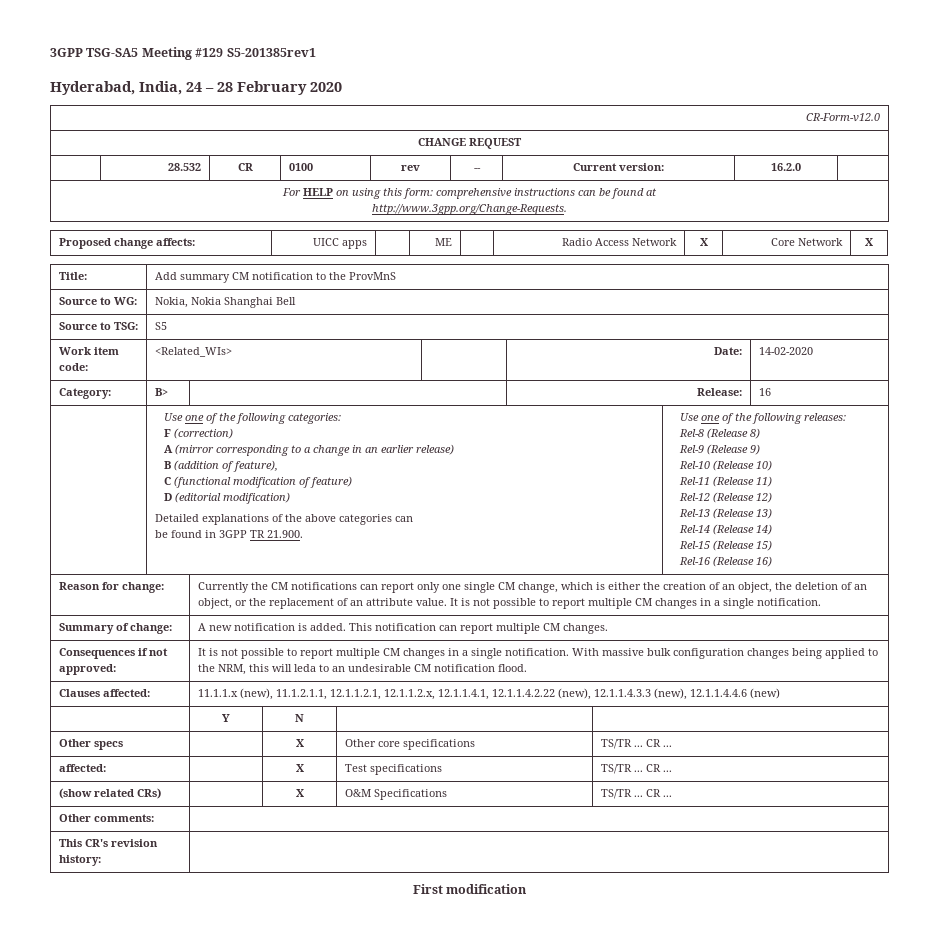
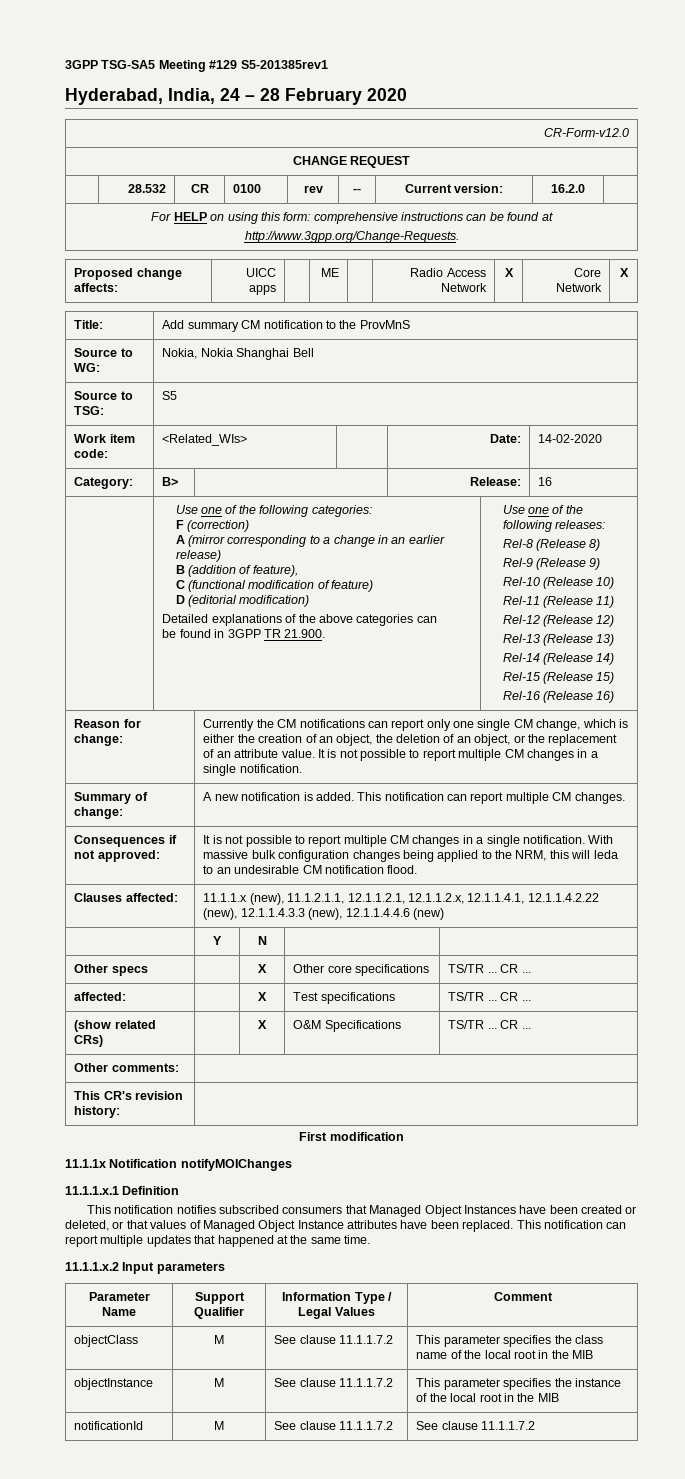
+ 11.1.1x Notification notifyMOIChanges
+ 11.1.1.x.1 Definition
+ This notification notifies subscribed consumers that Managed Object Instances have been created or deleted, or that values of Managed Object Instance attributes have been replaced. This notification can report multiple updates that happened at the same time.
+ 11.1.1.x.2 Input parameters
+ Parameter Name | Support Qualifier | Information Type / Legal Values | Comment
+ objectClass | M | See clause 11.1.1.7.2 | This parameter specifies the class name of the local root in the MIB
+ objectInstance | M | See clause 11.1.1.7.2 | This parameter specifies the instance of the local root in the MIB
+ notificationId | M | See clause 11.1.1.7.2 | See clause 11.1.1.7.2

